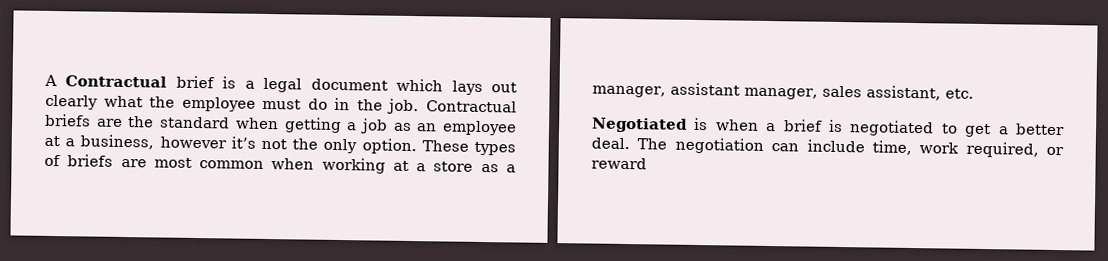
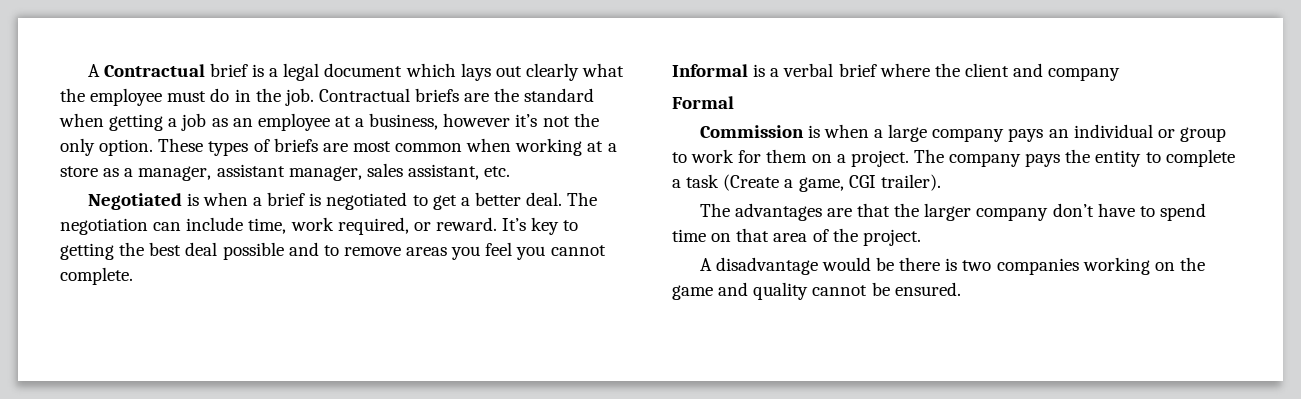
- The negotiation can include time, work required, or reward
+ The negotiation can include time, work required, or reward. It’s key to getting the best deal possible and to remove areas you feel you cannot complete.
+ Informal is a verbal brief where the client and company
+ Formal
+ Commission is when a large company pays an individual or group to work for them on a project. The company pays the entity to complete a task (Create a game, CGI trailer).
+ The advantages are that the larger company don’t have to spend time on that area of the project.
+ A disadvantage would be there is two companies working on the game and quality cannot be ensured.

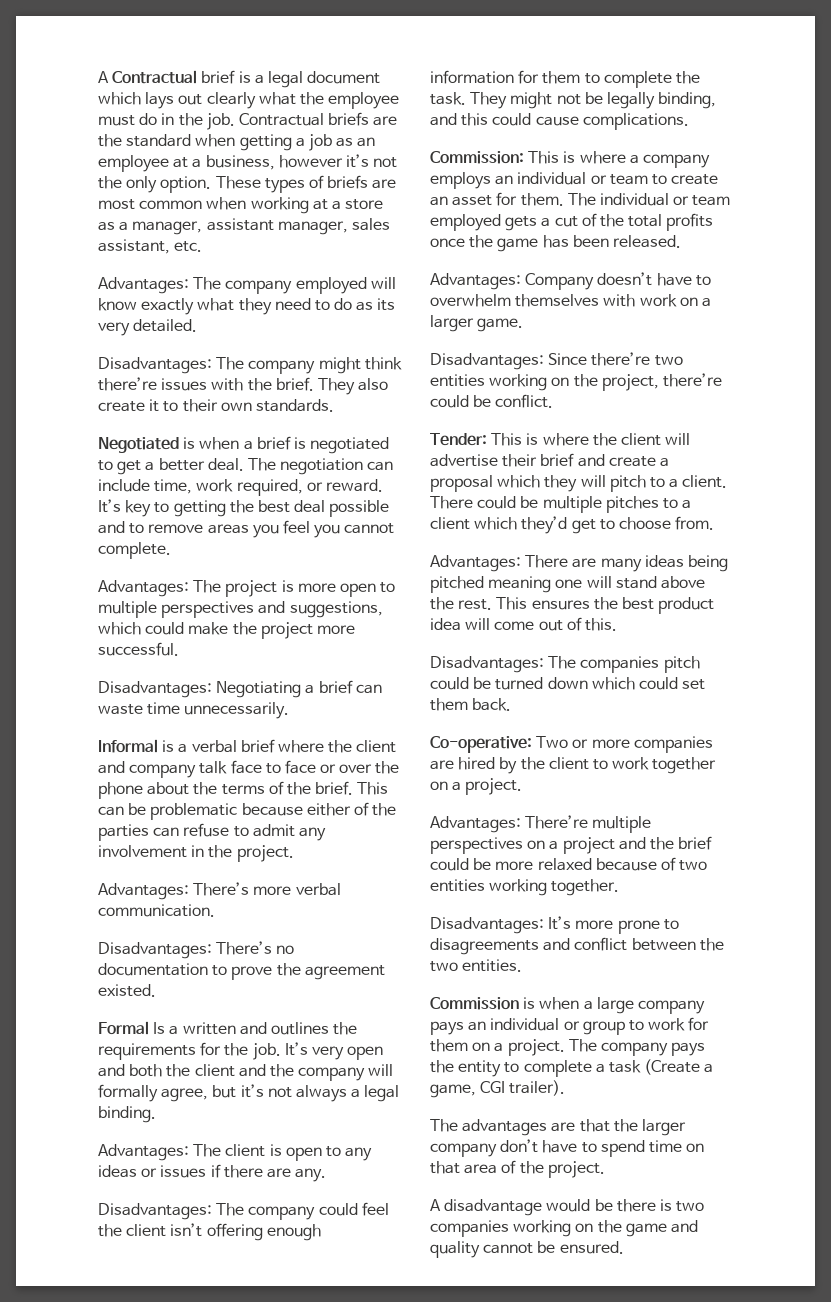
+ Advantages: The company employed will know exactly what they need to do as its very detailed.
+ Disadvantages: The company might think there’re issues with the brief. They also create it to their own standards.
+ Advantages: The project is more open to multiple perspectives and suggestions, which could make the project more successful.
+ Disadvantages: Negotiating a brief can waste time unnecessarily.
- Informal is a verbal brief where the client and company
- Formal
+ Informal is a verbal brief where the client and company talk face to face or over the phone about the terms of the brief. This can be problematic because either of the parties can refuse to admit any involvement in the project.
+ Advantages: There’s more verbal communication.
+ Disadvantages: There’s no documentation to prove the agreement existed.
+ Formal Is a written and outlines the requirements for the job. It’s very open and both the client and the company will formally agree, but it’s not always a legal binding.
+ Advantages: The client is open to any ideas or issues if there are any.
+ Disadvantages: The company could feel the client isn’t offering enough information for them to complete the task. They might not be legally binding, and this could cause complications.
+ Commission: This is where a company employs an individual or team to create an asset for them. The individual or team employed gets a cut of the total profits once the game has been released.
+ Advantages: Company doesn’t have to overwhelm themselves with work on a larger game.
+ Disadvantages: Since there’re two entities working on the project, there’re could be conflict.
+ Tender: This is where the client will advertise their brief and create a proposal which they will pitch to a client. There could be multiple pitches to a client which they’d get to choose from.
+ Advantages: There are many ideas being pitched meaning one will stand above the rest. This ensures the best product idea will come out of this.
+ Disadvantages: The companies pitch could be turned down which could set them back.
+ Co-operative: Two or more companies are hired by the client to work together on a project.
+ Advantages: There’re multiple perspectives on a project and the brief could be more relaxed because of two entities working together.
+ Disadvantages: It’s more prone to disagreements and conflict between the two entities.

